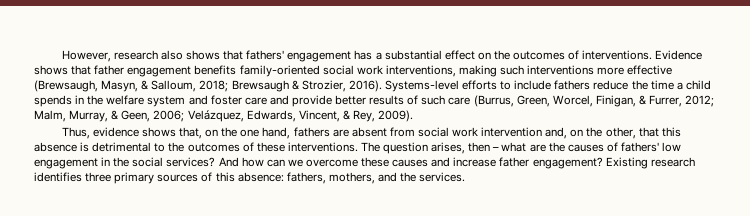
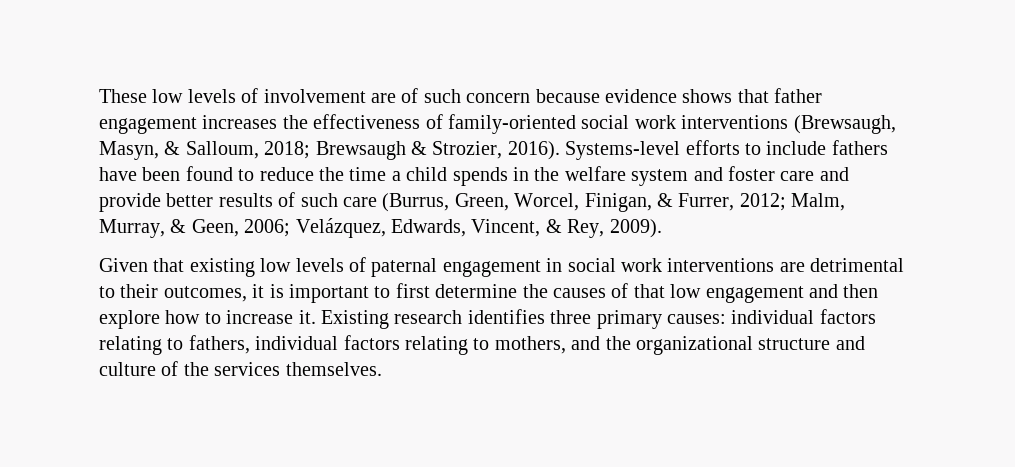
- However, research also shows that fathers' engagement has a substantial effect on the outcomes of interventions. Evidence shows that father engagement benefits family-oriented social work interventions, making such interventions more effective (Brewsaugh, Masyn, & Salloum, 2018; Brewsaugh & Strozier, 2016).
+ These low levels of involvement are of such concern because evidence shows that father engagement increases the effectiveness of family-oriented social work interventions (Brewsaugh, Masyn, & Salloum, 2018; Brewsaugh & Strozier, 2016).
- Systems-level efforts to include fathers reduce the time a child spends in the welfare system and foster care and provide better results of such care (Burrus, Green, Worcel, Finigan, & Furrer, 2012; Malm, Murray, & Geen, 2006; Velázquez, Edwards, Vincent, & Rey, 2009).
+ Systems-level efforts to include fathers have been found to reduce the time a child spends in the welfare system and foster care and provide better results of such care (Burrus, Green, Worcel, Finigan, & Furrer, 2012; Malm, Murray, & Geen, 2006; Velázquez, Edwards, Vincent, & Rey, 2009).
- Thus, evidence shows that, on the one hand, fathers are absent from social work intervention and, on the other, that this absence is detrimental to the outcomes of these interventions. The question arises, then – what are the causes of fathers' low engagement in the social services? And how can we overcome these causes and increase father engagement?
+ Given that existing low levels of paternal engagement in social work interventions are detrimental to their outcomes, it is important to first determine the causes of that low engagement and then explore how to increase it.
- Existing research identifies three primary sources of this absence: fathers, mothers, and the services.
+ Existing research identifies three primary causes: individual factors relating to fathers, individual factors relating to mothers, and the organizational structure and culture of the services themselves.

